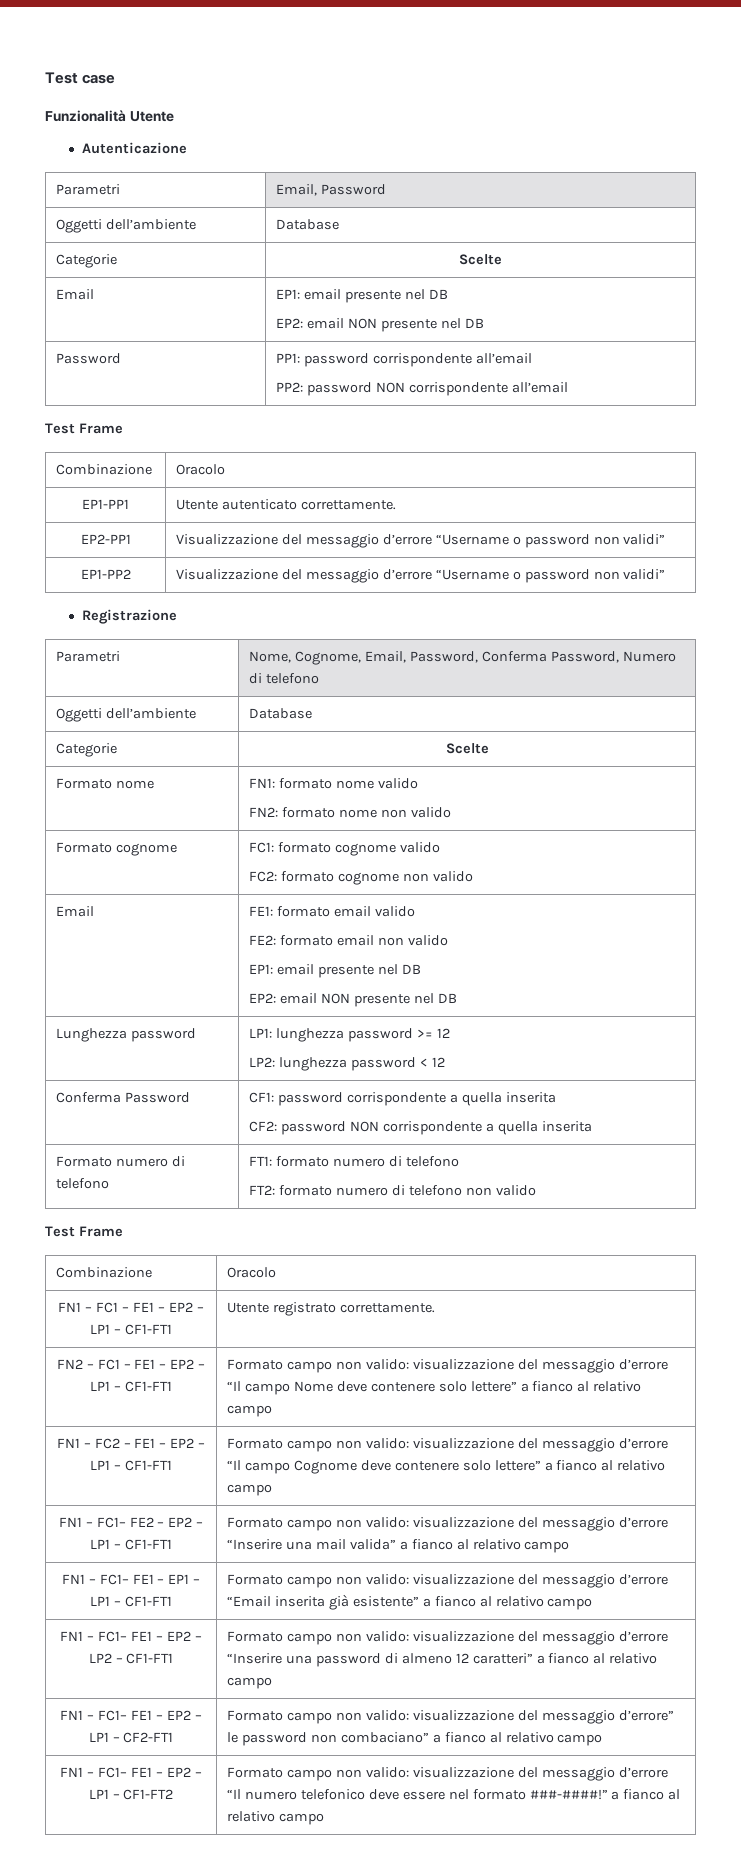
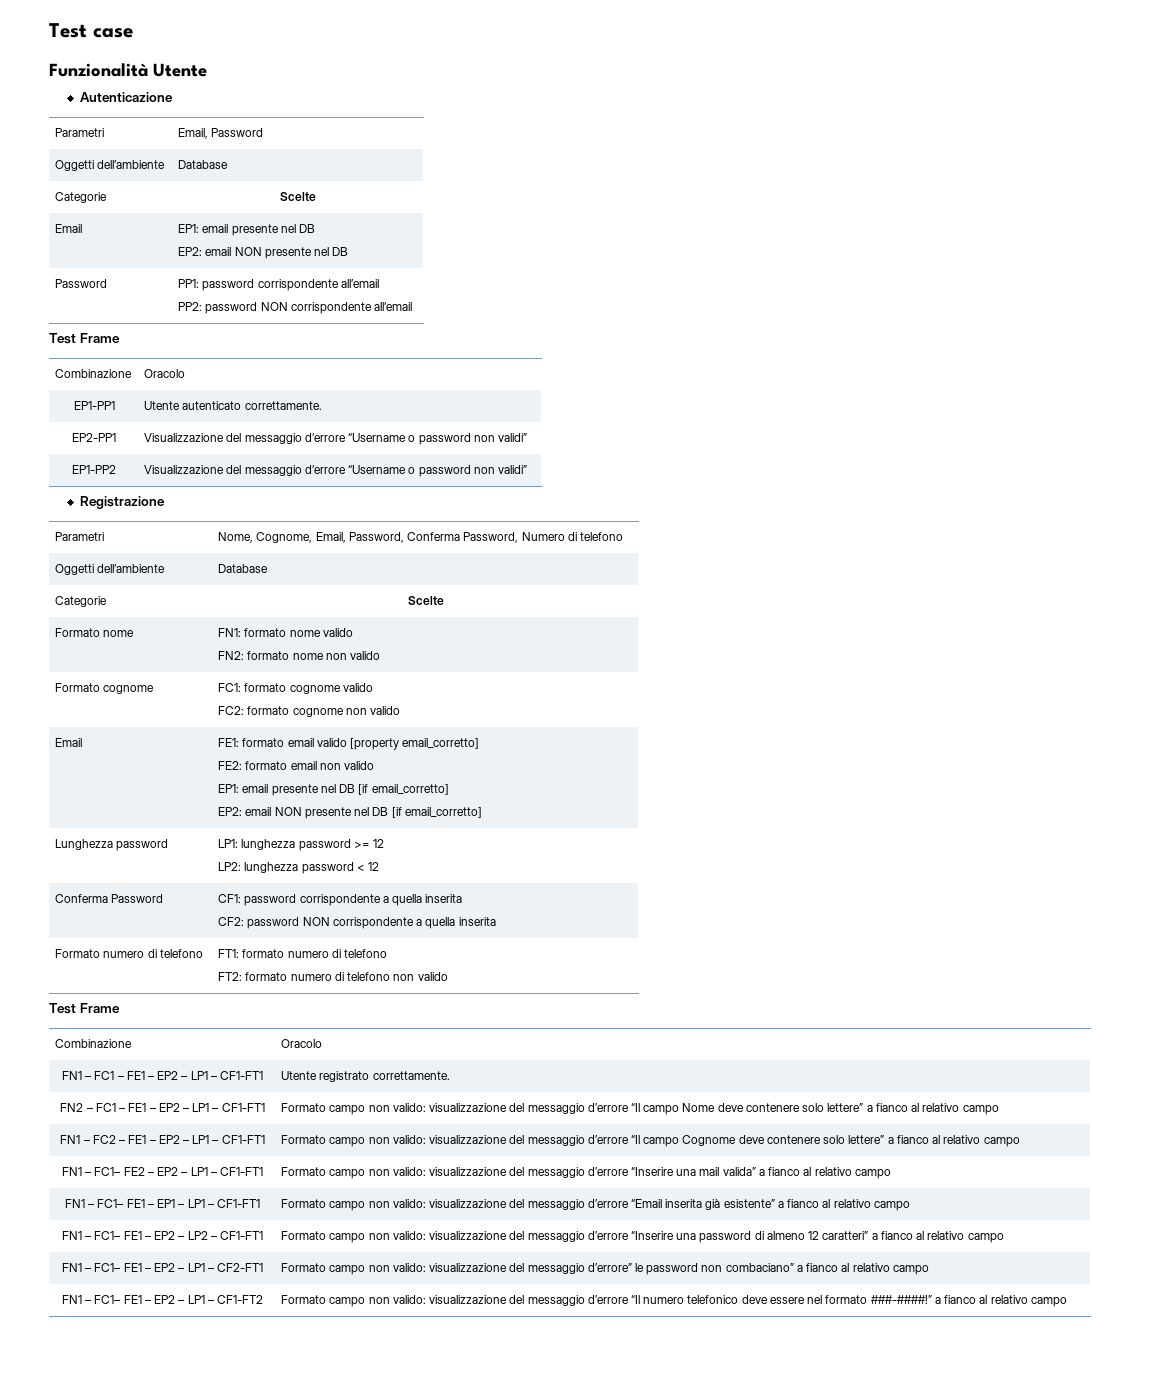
- Email | FE1: formato email valido
+ Email | FE1: formato email valido [property email_corretto]
  FE2: formato email non valido
- EP1: email presente nel DB
- EP2: email NON presente nel DB
+ EP1: email presente nel DB [if email_corretto]
+ EP2: email NON presente nel DB [if email_corretto]

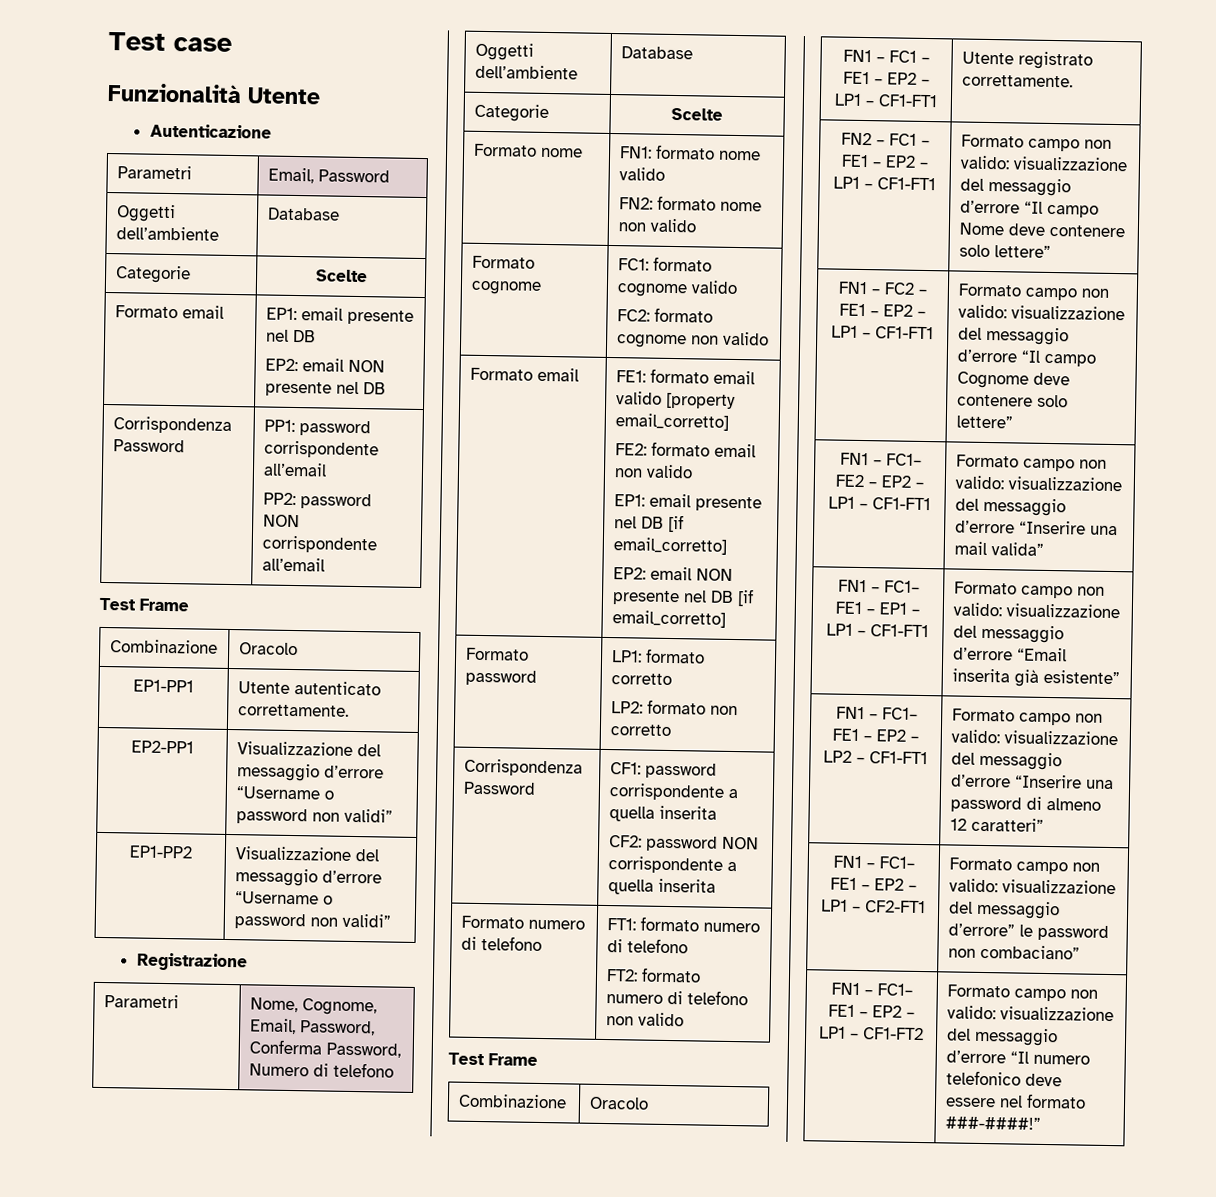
- Email | EP1: email presente nel DB
+ Formato email | EP1: email presente nel DB
- Password | PP1: password corrispondente all’email
+ Corrispondenza Password | PP1: password corrispondente all’email
- Email | FE1: formato email valido [property email_corretto]
+ Formato email | FE1: formato email valido [property email_corretto]
- Lunghezza password | LP1: lunghezza password >= 12
- LP2: lunghezza password < 12
- Conferma Password | CF1: password corrispondente a quella inserita
+ Formato password | LP1: formato corretto
+ LP2: formato non corretto
+ Corrispondenza Password | CF1: password corrispondente a quella inserita
- FN2 – FC1 – FE1 – EP2 – LP1 – CF1-FT1 | Formato campo non valido: visualizzazione del messaggio d’errore “Il campo Nome deve contenere solo lettere” a fianco al relativo campo
+ FN2 – FC1 – FE1 – EP2 – LP1 – CF1-FT1 | Formato campo non valido: visualizzazione del messaggio d’errore “Il campo Nome deve contenere solo lettere”
- FN1 – FC2 – FE1 – EP2 – LP1 – CF1-FT1 | Formato campo non valido: visualizzazione del messaggio d’errore “Il campo Cognome deve contenere solo lettere” a fianco al relativo campo
+ FN1 – FC2 – FE1 – EP2 – LP1 – CF1-FT1 | Formato campo non valido: visualizzazione del messaggio d’errore “Il campo Cognome deve contenere solo lettere”
- FN1 – FC1– FE2 – EP2 – LP1 – CF1-FT1 | Formato campo non valido: visualizzazione del messaggio d’errore “Inserire una mail valida” a fianco al relativo campo
+ FN1 – FC1– FE2 – EP2 – LP1 – CF1-FT1 | Formato campo non valido: visualizzazione del messaggio d’errore “Inserire una mail valida”
- FN1 – FC1– FE1 – EP1 – LP1 – CF1-FT1 | Formato campo non valido: visualizzazione del messaggio d’errore “Email inserita già esistente” a fianco al relativo campo
+ FN1 – FC1– FE1 – EP1 – LP1 – CF1-FT1 | Formato campo non valido: visualizzazione del messaggio d’errore “Email inserita già esistente”
- FN1 – FC1– FE1 – EP2 – LP2 – CF1-FT1 | Formato campo non valido: visualizzazione del messaggio d’errore “Inserire una password di almeno 12 caratteri” a fianco al relativo campo
+ FN1 – FC1– FE1 – EP2 – LP2 – CF1-FT1 | Formato campo non valido: visualizzazione del messaggio d’errore “Inserire una password di almeno 12 caratteri”
- FN1 – FC1– FE1 – EP2 – LP1 – CF2-FT1 | Formato campo non valido: visualizzazione del messaggio d’errore” le password non combaciano” a fianco al relativo campo
+ FN1 – FC1– FE1 – EP2 – LP1 – CF2-FT1 | Formato campo non valido: visualizzazione del messaggio d’errore” le password non combaciano”
- FN1 – FC1– FE1 – EP2 – LP1 – CF1-FT2 | Formato campo non valido: visualizzazione del messaggio d’errore “Il numero telefonico deve essere nel formato ###-####!” a fianco al relativo campo
+ FN1 – FC1– FE1 – EP2 – LP1 – CF1-FT2 | Formato campo non valido: visualizzazione del messaggio d’errore “Il numero telefonico deve essere nel formato ###-####!”

